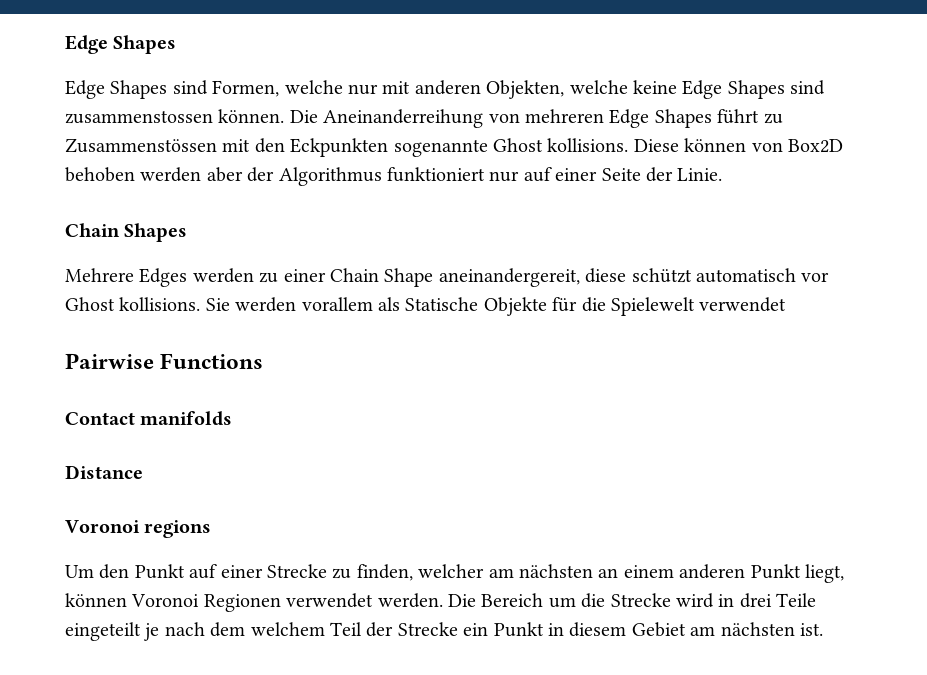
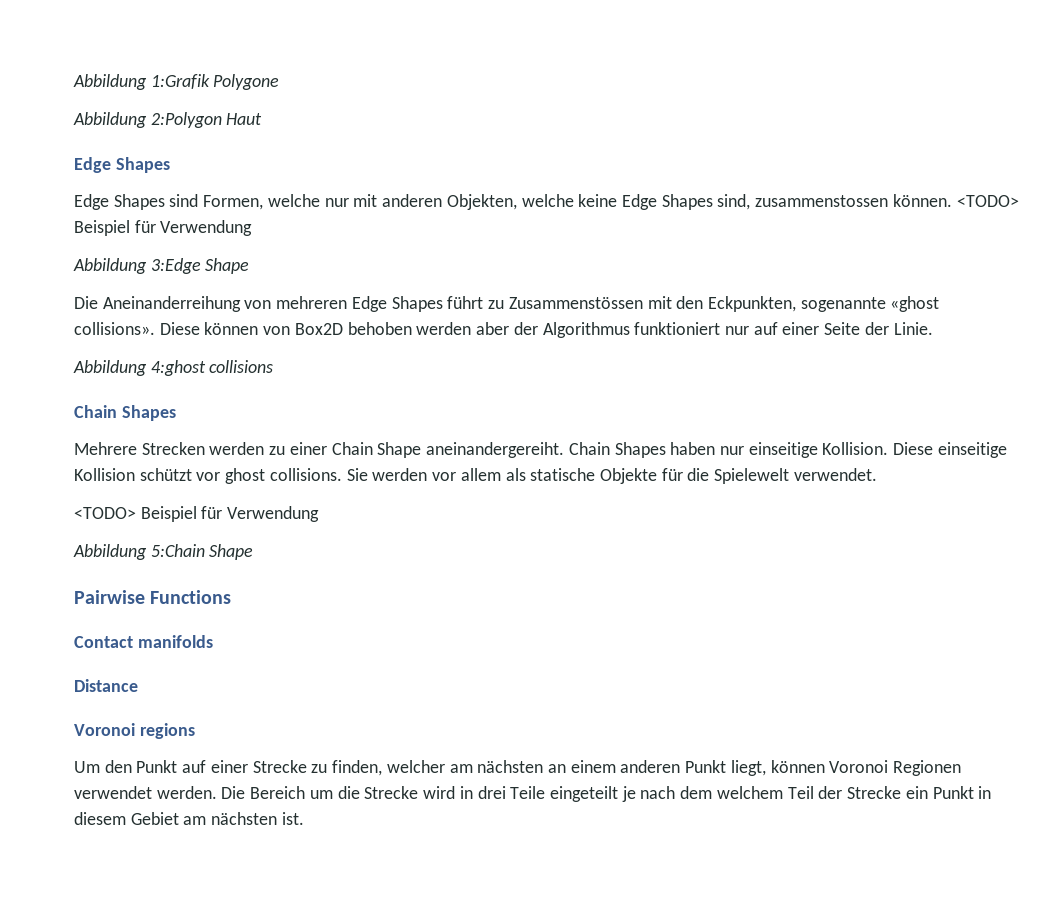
+ Abbildung 1:Grafik Polygone
+ Abbildung 2:Polygon Haut
- Edge Shapes sind Formen, welche nur mit anderen Objekten, welche keine Edge Shapes sind zusammenstossen können. Die Aneinanderreihung von mehreren Edge Shapes führt zu Zusammenstössen mit den Eckpunkten sogenannte Ghost kollisions.
+ Edge Shapes sind Formen, welche nur mit anderen Objekten, welche keine Edge Shapes sind, zusammenstossen können. <TODO> Beispiel für Verwendung
+ Abbildung 3:Edge Shape
+ Die Aneinanderreihung von mehreren Edge Shapes führt zu Zusammenstössen mit den Eckpunkten, sogenannte «ghost collisions».
+ Abbildung 4:ghost collisions
- Mehrere Edges werden zu einer Chain Shape aneinandergereit, diese schützt automatisch vor Ghost kollisions. Sie werden vorallem als Statische Objekte für die Spielewelt verwendet
+ Mehrere Strecken werden zu einer Chain Shape aneinandergereiht. Chain Shapes haben nur einseitige Kollision. Diese einseitige Kollision schützt vor ghost collisions. Sie werden vor allem als statische Objekte für die Spielewelt verwendet.
+ <TODO> Beispiel für Verwendung
+ Abbildung 5:Chain Shape

